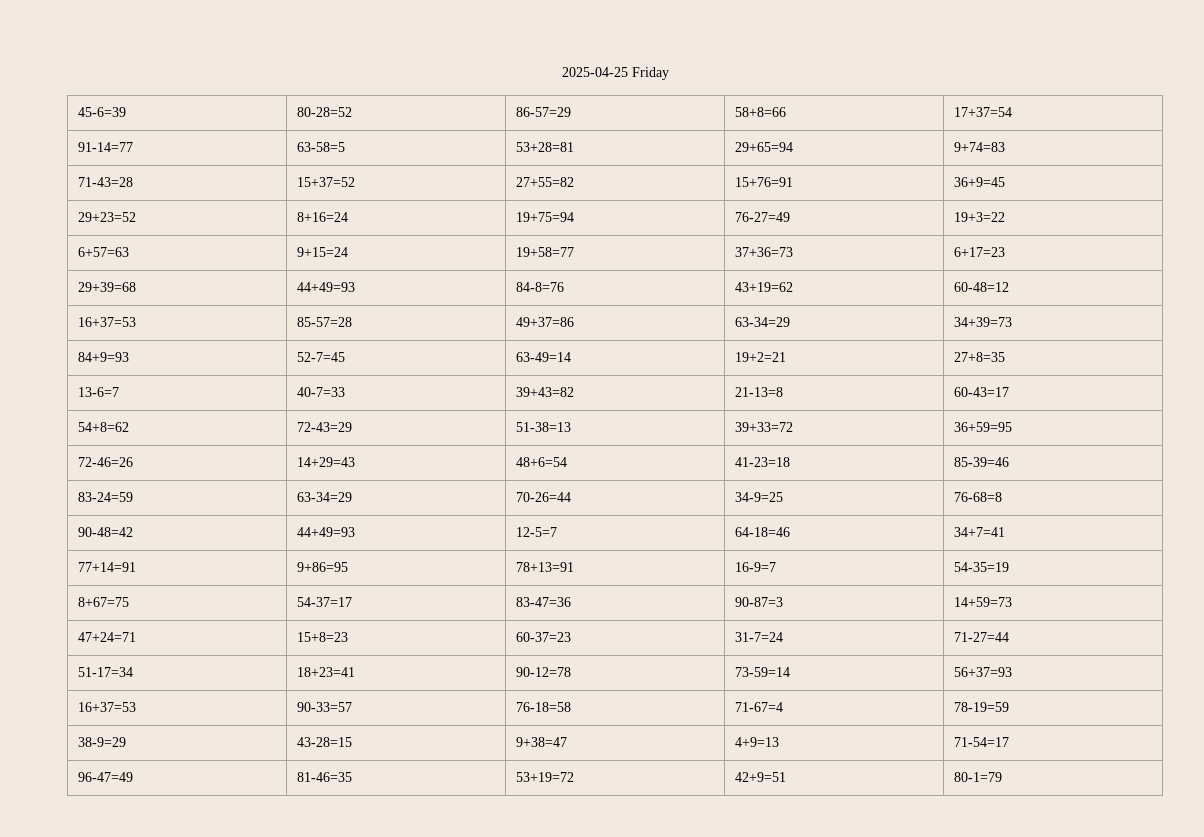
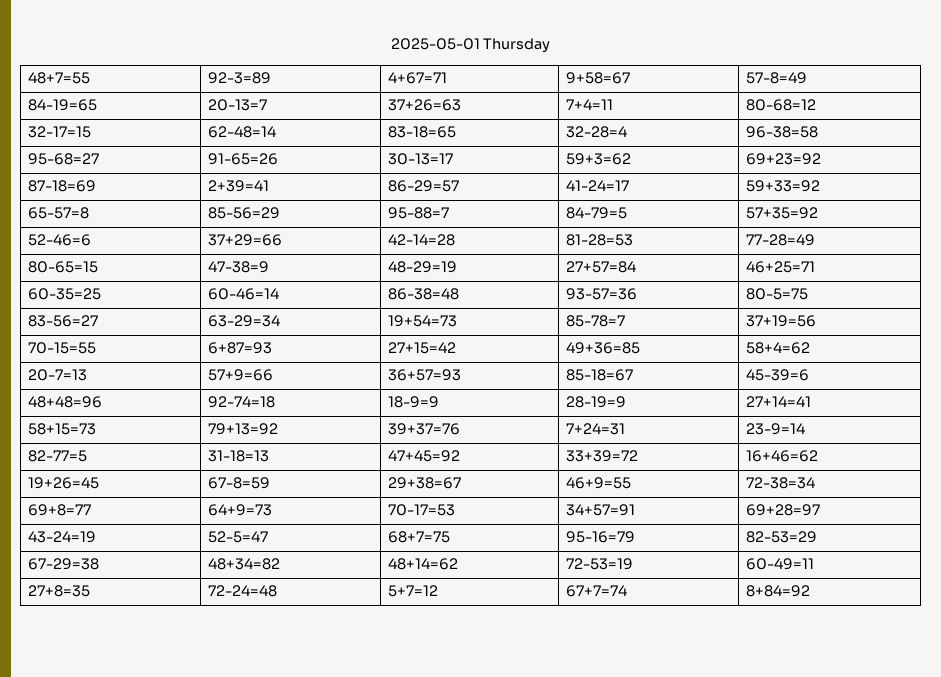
- 2025-04-25 Friday
- 45-6=39 | 80-28=52 | 86-57=29 | 58+8=66 | 17+37=54
- 91-14=77 | 63-58=5 | 53+28=81 | 29+65=94 | 9+74=83
- 71-43=28 | 15+37=52 | 27+55=82 | 15+76=91 | 36+9=45
- 29+23=52 | 8+16=24 | 19+75=94 | 76-27=49 | 19+3=22
- 6+57=63 | 9+15=24 | 19+58=77 | 37+36=73 | 6+17=23
- 29+39=68 | 44+49=93 | 84-8=76 | 43+19=62 | 60-48=12
- 16+37=53 | 85-57=28 | 49+37=86 | 63-34=29 | 34+39=73
- 84+9=93 | 52-7=45 | 63-49=14 | 19+2=21 | 27+8=35
- 13-6=7 | 40-7=33 | 39+43=82 | 21-13=8 | 60-43=17
- 54+8=62 | 72-43=29 | 51-38=13 | 39+33=72 | 36+59=95
- 72-46=26 | 14+29=43 | 48+6=54 | 41-23=18 | 85-39=46
- 83-24=59 | 63-34=29 | 70-26=44 | 34-9=25 | 76-68=8
- 90-48=42 | 44+49=93 | 12-5=7 | 64-18=46 | 34+7=41
- 77+14=91 | 9+86=95 | 78+13=91 | 16-9=7 | 54-35=19
- 8+67=75 | 54-37=17 | 83-47=36 | 90-87=3 | 14+59=73
- 47+24=71 | 15+8=23 | 60-37=23 | 31-7=24 | 71-27=44
- 51-17=34 | 18+23=41 | 90-12=78 | 73-59=14 | 56+37=93
- 16+37=53 | 90-33=57 | 76-18=58 | 71-67=4 | 78-19=59
- 38-9=29 | 43-28=15 | 9+38=47 | 4+9=13 | 71-54=17
- 96-47=49 | 81-46=35 | 53+19=72 | 42+9=51 | 80-1=79
+ 2025-05-01 Thursday
+ 48+7=55 | 92-3=89 | 4+67=71 | 9+58=67 | 57-8=49
+ 84-19=65 | 20-13=7 | 37+26=63 | 7+4=11 | 80-68=12
+ 32-17=15 | 62-48=14 | 83-18=65 | 32-28=4 | 96-38=58
+ 95-68=27 | 91-65=26 | 30-13=17 | 59+3=62 | 69+23=92
+ 87-18=69 | 2+39=41 | 86-29=57 | 41-24=17 | 59+33=92
+ 65-57=8 | 85-56=29 | 95-88=7 | 84-79=5 | 57+35=92
+ 52-46=6 | 37+29=66 | 42-14=28 | 81-28=53 | 77-28=49
+ 80-65=15 | 47-38=9 | 48-29=19 | 27+57=84 | 46+25=71
+ 60-35=25 | 60-46=14 | 86-38=48 | 93-57=36 | 80-5=75
+ 83-56=27 | 63-29=34 | 19+54=73 | 85-78=7 | 37+19=56
+ 70-15=55 | 6+87=93 | 27+15=42 | 49+36=85 | 58+4=62
+ 20-7=13 | 57+9=66 | 36+57=93 | 85-18=67 | 45-39=6
+ 48+48=96 | 92-74=18 | 18-9=9 | 28-19=9 | 27+14=41
+ 58+15=73 | 79+13=92 | 39+37=76 | 7+24=31 | 23-9=14
+ 82-77=5 | 31-18=13 | 47+45=92 | 33+39=72 | 16+46=62
+ 19+26=45 | 67-8=59 | 29+38=67 | 46+9=55 | 72-38=34
+ 69+8=77 | 64+9=73 | 70-17=53 | 34+57=91 | 69+28=97
+ 43-24=19 | 52-5=47 | 68+7=75 | 95-16=79 | 82-53=29
+ 67-29=38 | 48+34=82 | 48+14=62 | 72-53=19 | 60-49=11
+ 27+8=35 | 72-24=48 | 5+7=12 | 67+7=74 | 8+84=92

